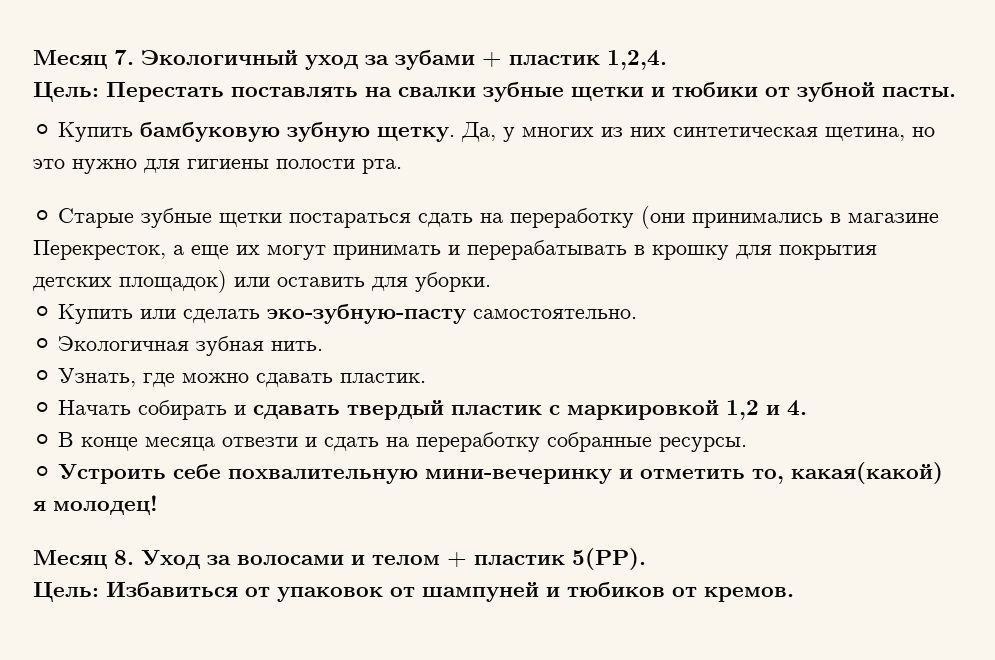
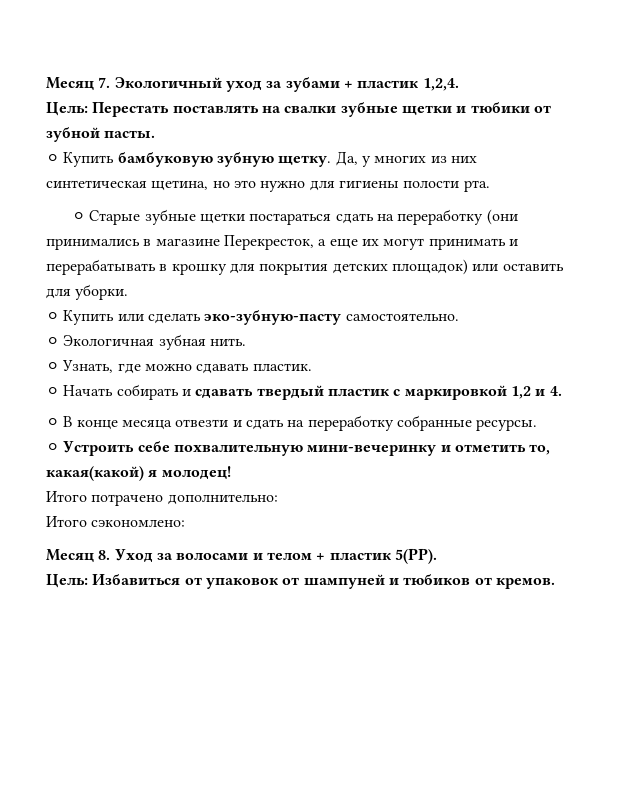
+ Итого потрачено дополнительно:
+ Итого сэкономлено:

